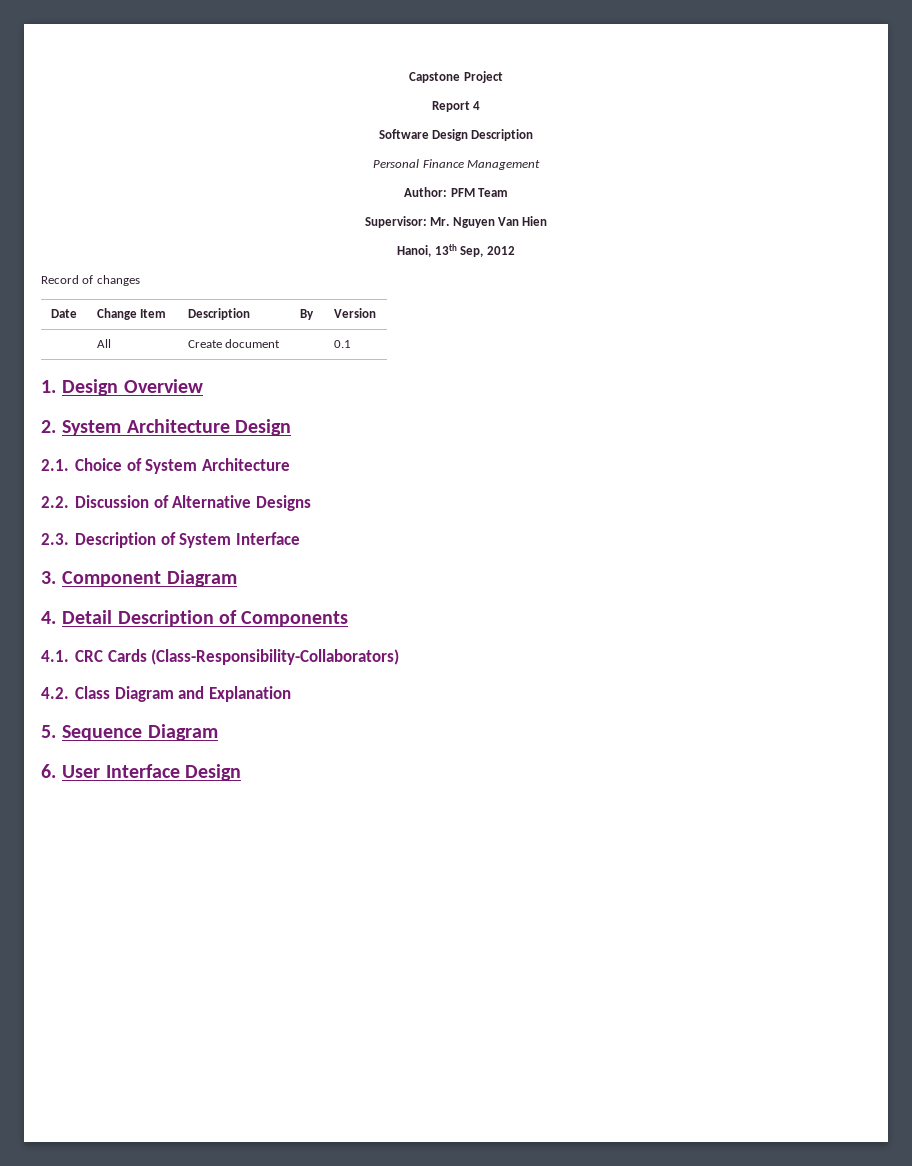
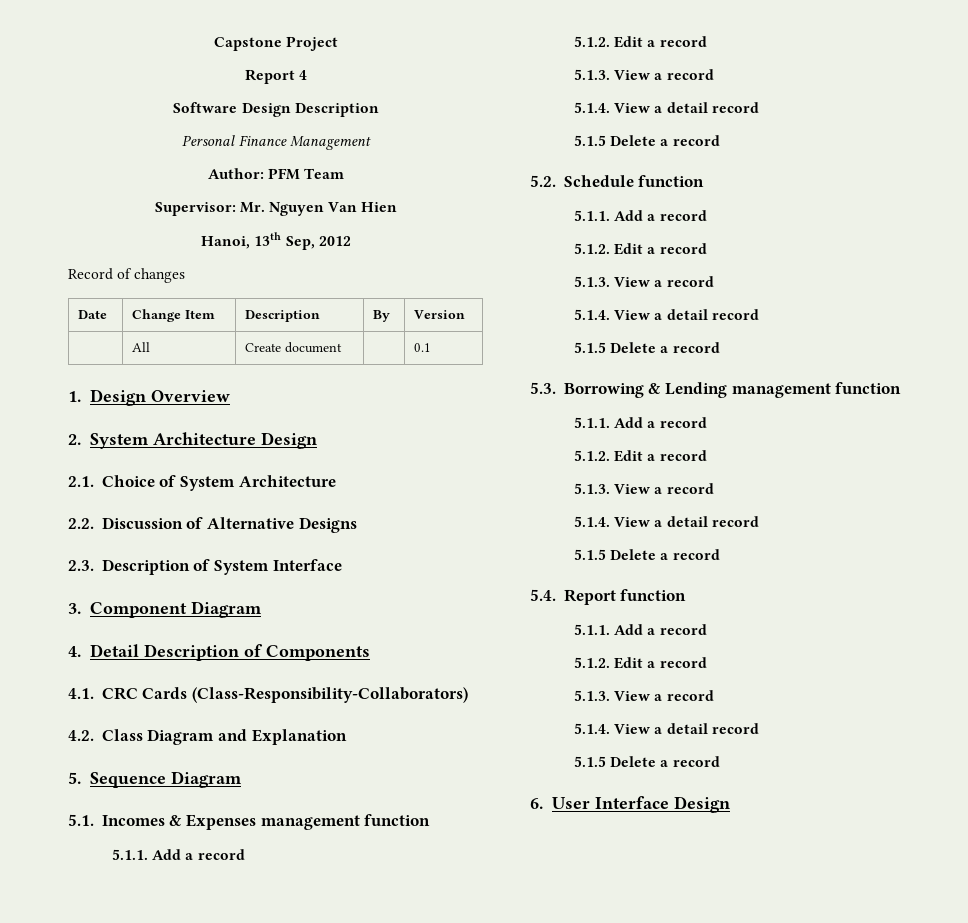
+ 5.1. Incomes & Expenses management function
+ 5.1.1. Add a record
+ 5.1.2. Edit a record
+ 5.1.3. View a record
+ 5.1.4. View a detail record
+ 5.1.5 Delete a record
+ 5.2. Schedule function
+ 5.1.1. Add a record
+ 5.1.2. Edit a record
+ 5.1.3. View a record
+ 5.1.4. View a detail record
+ 5.1.5 Delete a record
+ 5.3. Borrowing & Lending management function
+ 5.1.1. Add a record
+ 5.1.2. Edit a record
+ 5.1.3. View a record
+ 5.1.4. View a detail record
+ 5.1.5 Delete a record
+ 5.4. Report function
+ 5.1.1. Add a record
+ 5.1.2. Edit a record
+ 5.1.3. View a record
+ 5.1.4. View a detail record
+ 5.1.5 Delete a record

